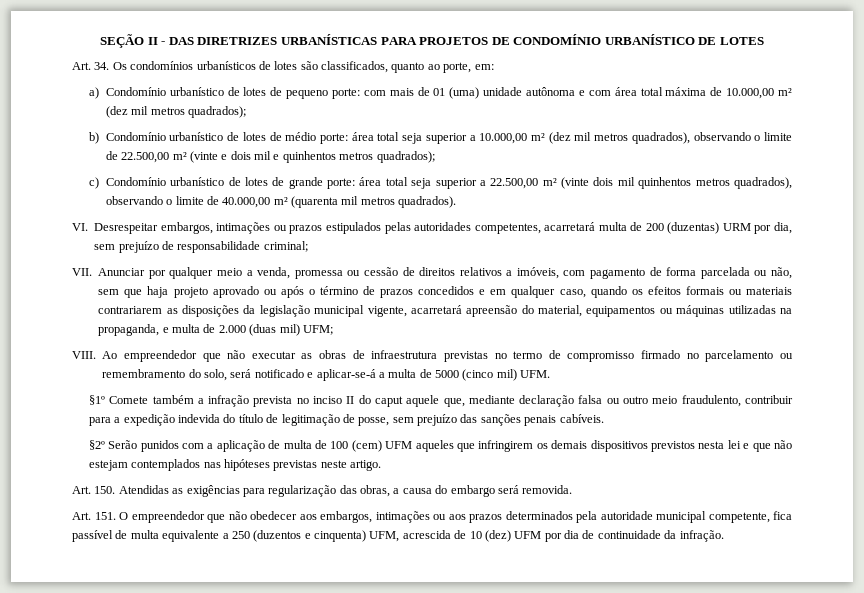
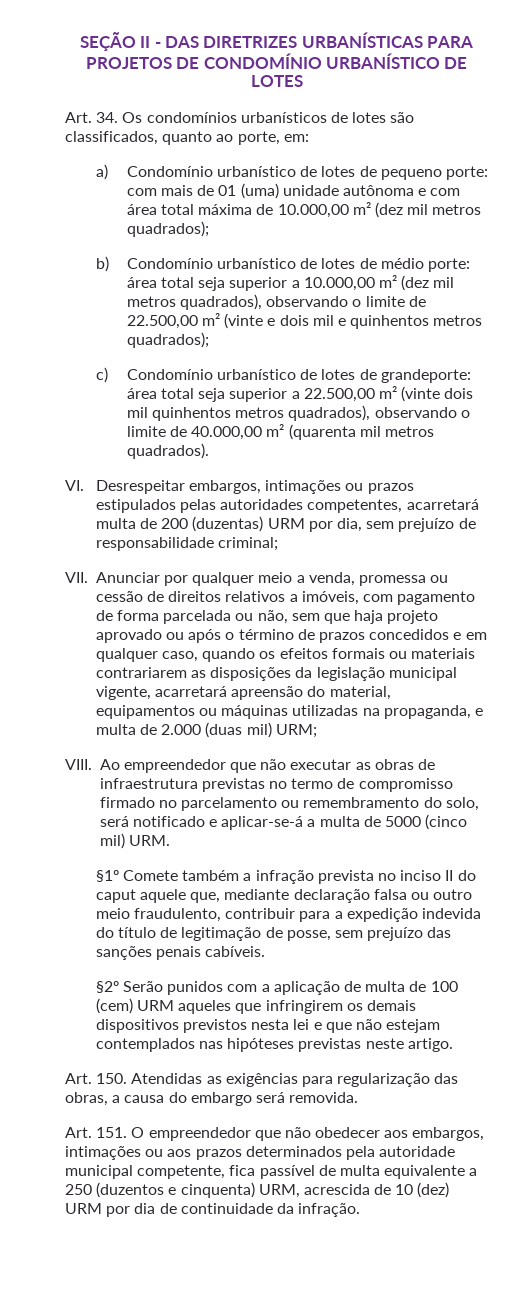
- c) Condomínio urbanístico de lotes de grande porte: área total seja superior a 22.500,00 m² (vinte dois mil quinhentos metros quadrados), observando o limite de 40.000,00 m² (quarenta mil metros quadrados).
+ c) Condomínio urbanístico de lotes de grandeporte: área total seja superior a 22.500,00 m² (vinte dois mil quinhentos metros quadrados), observando o limite de 40.000,00 m² (quarenta mil metros quadrados).
- VII. Anunciar por qualquer meio a venda, promessa ou cessão de direitos relativos a imóveis, com pagamento de forma parcelada ou não, sem que haja projeto aprovado ou após o término de prazos concedidos e em qualquer caso, quando os efeitos formais ou materiais contrariarem as disposições da legislação municipal vigente, acarretará apreensão do material, equipamentos ou máquinas utilizadas na propaganda, e multa de 2.000 (duas mil) UFM;
+ VII. Anunciar por qualquer meio a venda, promessa ou cessão de direitos relativos a imóveis, com pagamento de forma parcelada ou não, sem que haja projeto aprovado ou após o término de prazos concedidos e em qualquer caso, quando os efeitos formais ou materiais contrariarem as disposições da legislação municipal vigente, acarretará apreensão do material, equipamentos ou máquinas utilizadas na propaganda, e multa de 2.000 (duas mil) URM;
- Ao empreendedor que não executar as obras de infraestrutura previstas no termo de compromisso firmado no parcelamento ou remembramento do solo, será notificado e aplicar-se-á a multa de 5000 (cinco mil) UFM.
+ Ao empreendedor que não executar as obras de infraestrutura previstas no termo de compromisso firmado no parcelamento ou remembramento do solo, será notificado e aplicar-se-á a multa de 5000 (cinco mil) URM.
- §2º Serão punidos com a aplicação de multa de 100 (cem) UFM aqueles que infringirem os demais dispositivos previstos nesta lei e que não estejam contemplados nas hipóteses previstas neste artigo.
+ §2º Serão punidos com a aplicação de multa de 100 (cem) URM aqueles que infringirem os demais dispositivos previstos nesta lei e que não estejam contemplados nas hipóteses previstas neste artigo.
- Art. 151. O empreendedor que não obedecer aos embargos, intimações ou aos prazos determinados pela autoridade municipal competente, fica passível de multa equivalente a 250 (duzentos e cinquenta) UFM, acrescida de 10 (dez) UFM por dia de continuidade da infração.
+ Art. 151. O empreendedor que não obedecer aos embargos, intimações ou aos prazos determinados pela autoridade municipal competente, fica passível de multa equivalente a 250 (duzentos e cinquenta) URM, acrescida de 10 (dez) URM por dia de continuidade da infração.

